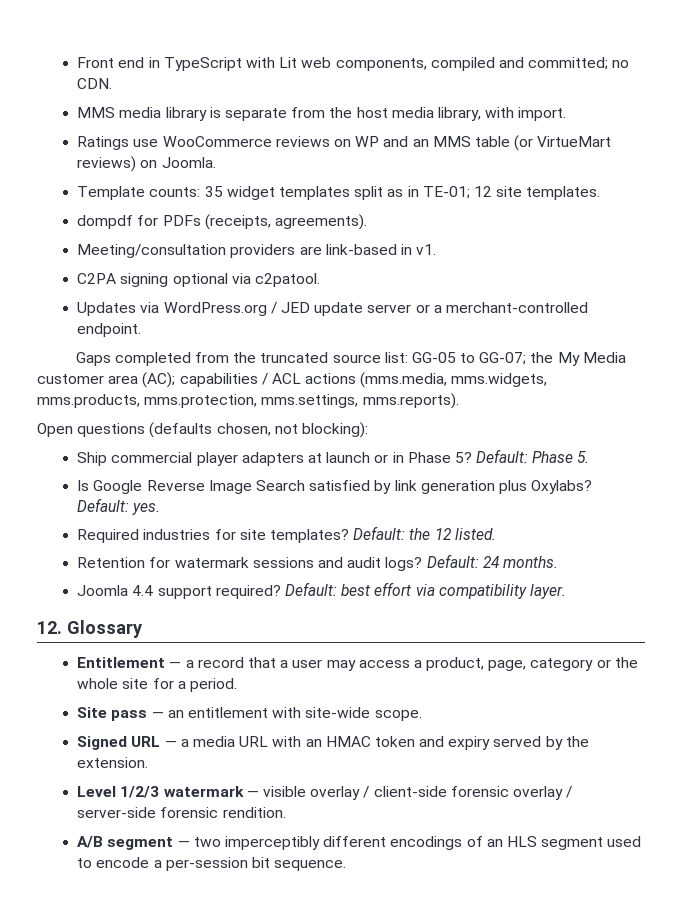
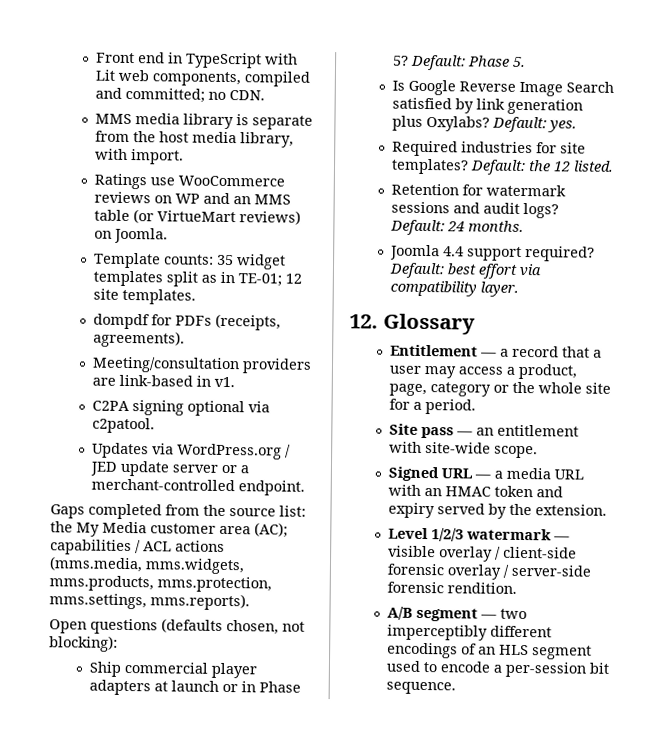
- Gaps completed from the truncated source list: GG-05 to GG-07; the My Media customer area (AC); capabilities / ACL actions (mms.media, mms.widgets, mms.products, mms.protection, mms.settings, mms.reports).
+ Gaps completed from the source list: the My Media customer area (AC); capabilities / ACL actions (mms.media, mms.widgets, mms.products, mms.protection, mms.settings, mms.reports).

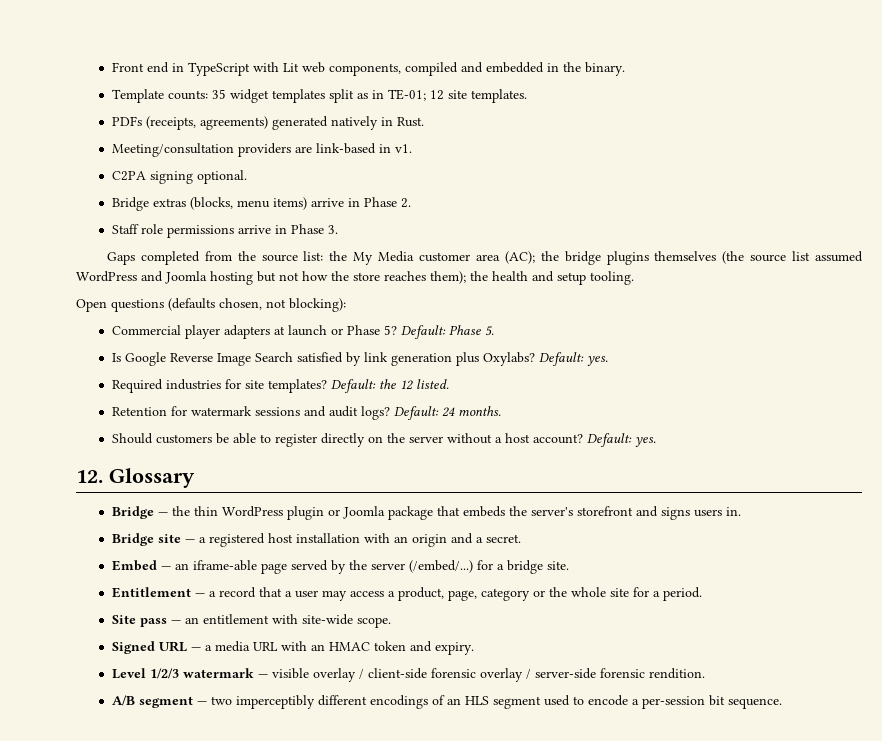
- Front end in TypeScript with Lit web components, compiled and committed; no CDN.
- MMS media library is separate from the host media library, with import.
- Ratings use WooCommerce reviews on WP and an MMS table (or VirtueMart reviews) on Joomla.
+ Front end in TypeScript with Lit web components, compiled and embedded in the binary.
- dompdf for PDFs (receipts, agreements).
+ PDFs (receipts, agreements) generated natively in Rust.
- C2PA signing optional via c2patool.
- Updates via WordPress.org / JED update server or a merchant-controlled endpoint.
+ C2PA signing optional.
+ Bridge extras (blocks, menu items) arrive in Phase 2.
+ Staff role permissions arrive in Phase 3.
- Gaps completed from the source list: the My Media customer area (AC); capabilities / ACL actions (mms.media, mms.widgets, mms.products, mms.protection, mms.settings, mms.reports).
+ Gaps completed from the source list: the My Media customer area (AC); the bridge plugins themselves (the source list assumed WordPress and Joomla hosting but not how the store reaches them); the health and setup tooling.
- Ship commercial player adapters at launch or in Phase 5?
+ Commercial player adapters at launch or Phase 5?
- Joomla 4.4 support required? Default: best effort via compatibility layer.
+ Should customers be able to register directly on the server without a host account? Default: yes.
  12. Glossary
+ Bridge — the thin WordPress plugin or Joomla package that embeds the server's storefront and signs users in.
+ Bridge site — a registered host installation with an origin and a secret.
+ Embed — an iframe-able page served by the server (/embed/...) for a bridge site.
- Signed URL — a media URL with an HMAC token and expiry served by the extension.
+ Signed URL — a media URL with an HMAC token and expiry.

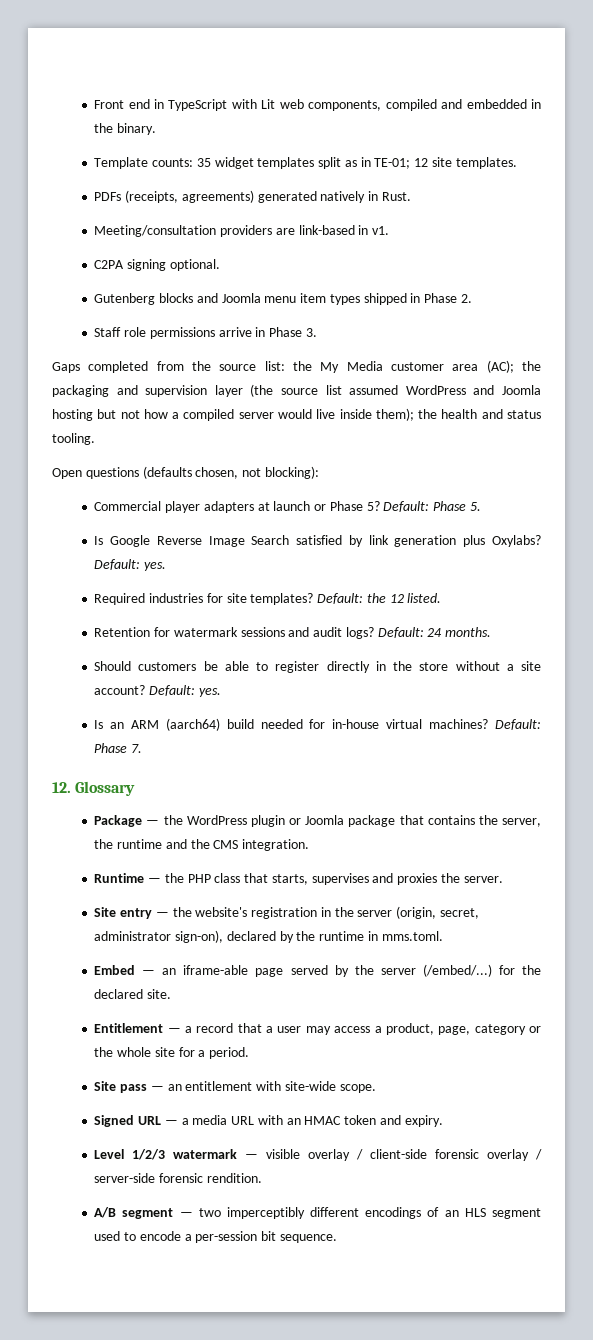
- Bridge extras (blocks, menu items) arrive in Phase 2.
+ Gutenberg blocks and Joomla menu item types shipped in Phase 2.
- Gaps completed from the source list: the My Media customer area (AC); the bridge plugins themselves (the source list assumed WordPress and Joomla hosting but not how the store reaches them); the health and setup tooling.
+ Gaps completed from the source list: the My Media customer area (AC); the packaging and supervision layer (the source list assumed WordPress and Joomla hosting but not how a compiled server would live inside them); the health and status tooling.
- Should customers be able to register directly on the server without a host account?
+ Should customers be able to register directly in the store without a site account?
+ Is an ARM (aarch64) build needed for in-house virtual machines? Default: Phase 7.
- Bridge — the thin WordPress plugin or Joomla package that embeds the server's storefront and signs users in.
- Bridge site — a registered host installation with an origin and a secret.
+ Package — the WordPress plugin or Joomla package that contains the server, the runtime and the CMS integration.
+ Runtime — the PHP class that starts, supervises and proxies the server.
+ Site entry — the website's registration in the server (origin, secret, administrator sign-on), declared by the runtime in mms.toml.
- Embed — an iframe-able page served by the server (/embed/...) for a bridge site.
+ Embed — an iframe-able page served by the server (/embed/...) for the declared site.

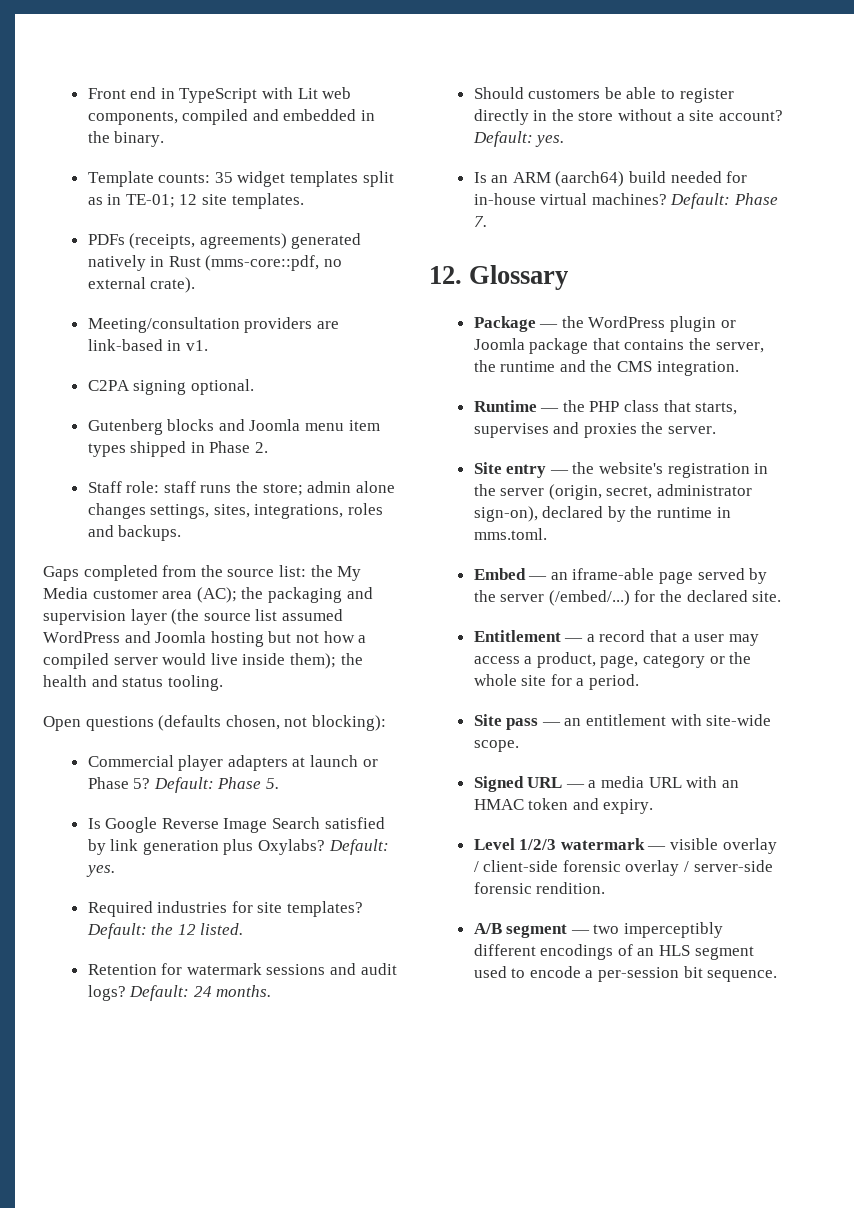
- PDFs (receipts, agreements) generated natively in Rust.
+ PDFs (receipts, agreements) generated natively in Rust (mms-core::pdf, no external crate).
- Staff role permissions arrive in Phase 3.
+ Staff role: staff runs the store; admin alone changes settings, sites, integrations, roles and backups.

